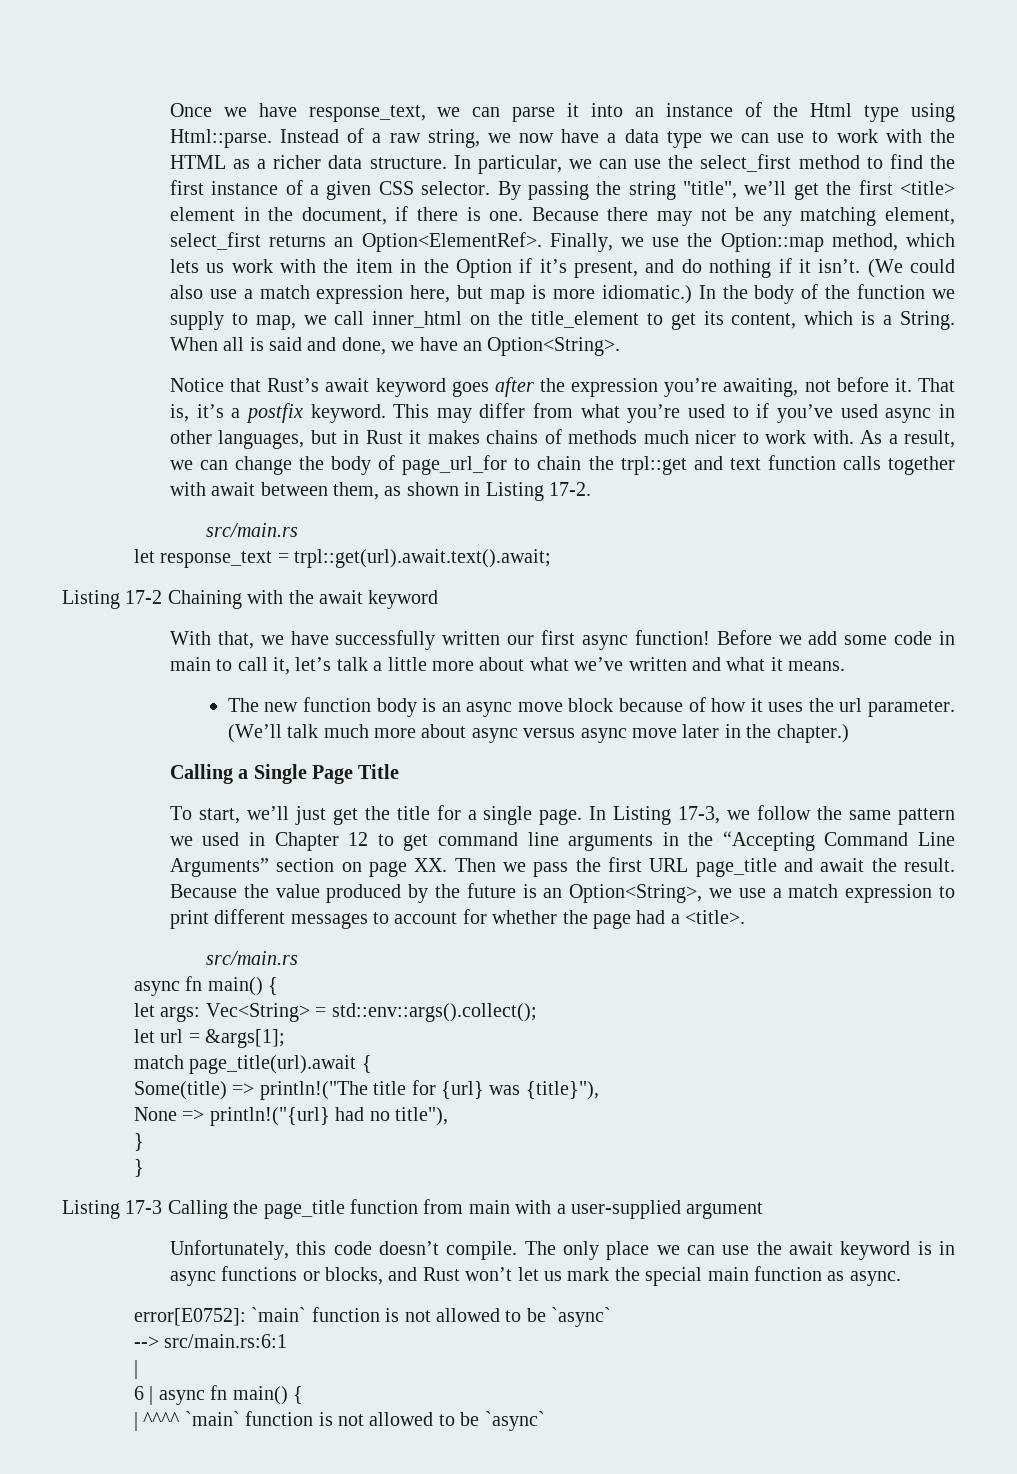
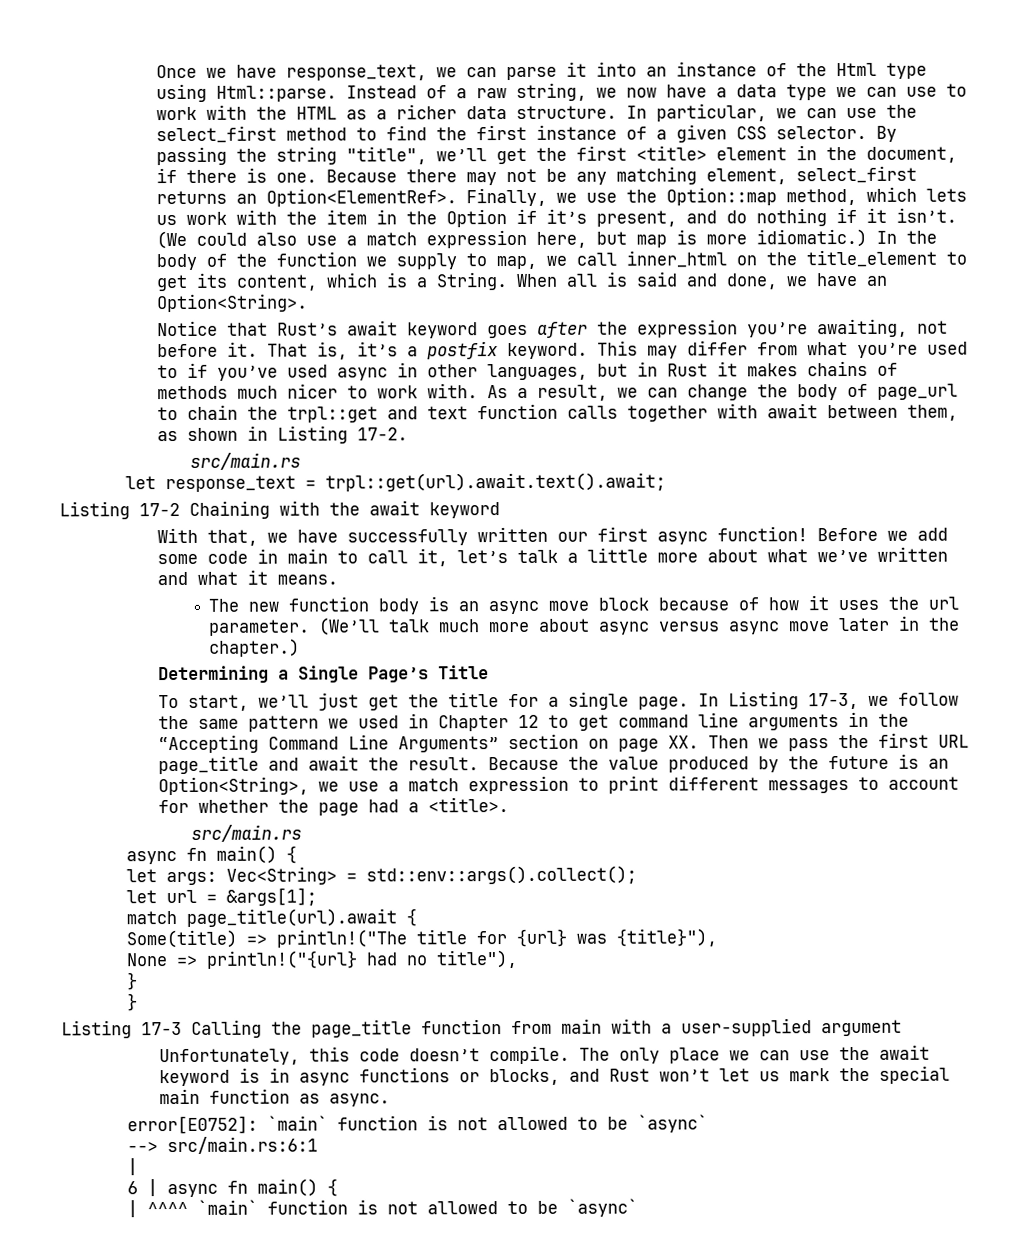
- As a result, we can change the body of page_url_for to chain the trpl::get and text function calls together with await between them, as shown in Listing 17-2.
+ As a result, we can change the body of page_url to chain the trpl::get and text function calls together with await between them, as shown in Listing 17-2.
- Calling a Single Page Title
+ Determining a Single Page’s Title

